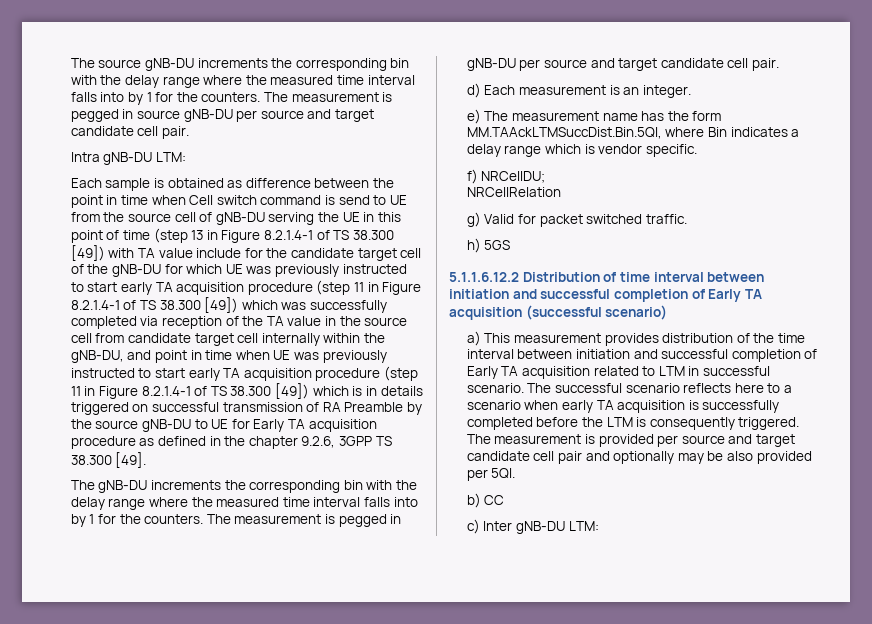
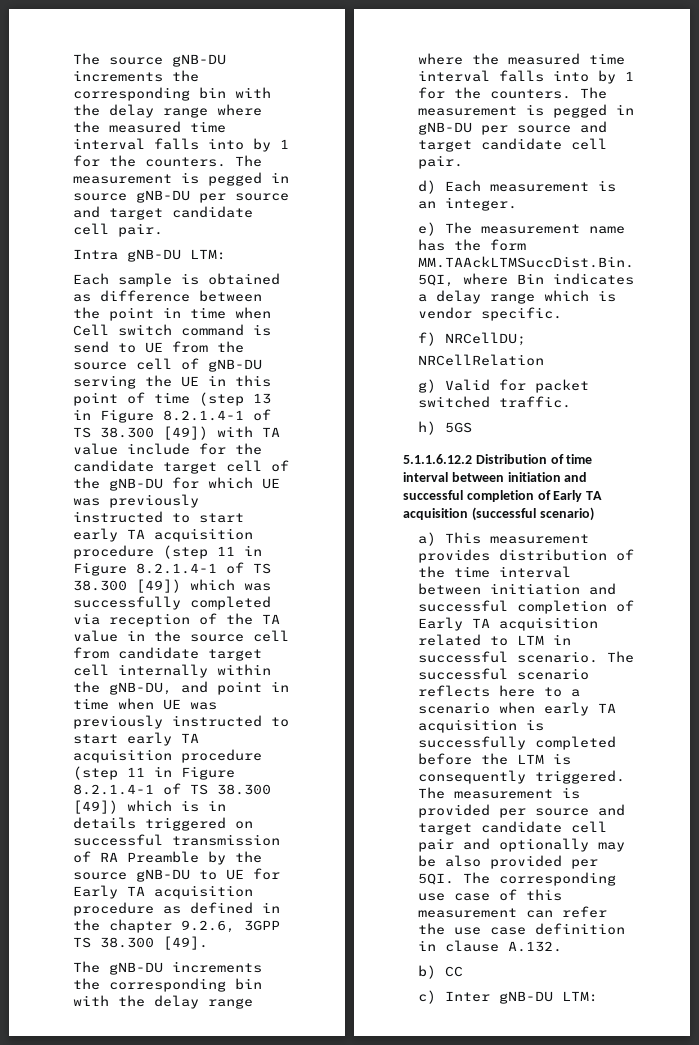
+ The corresponding use case of this measurement can refer the use case definition in clause A.132.

